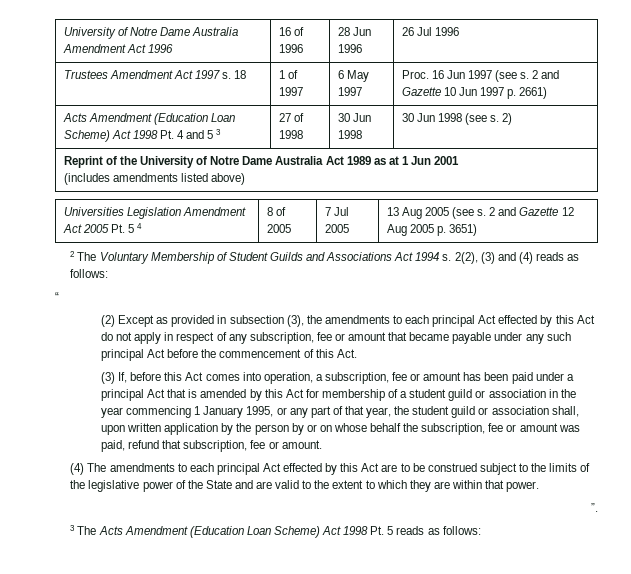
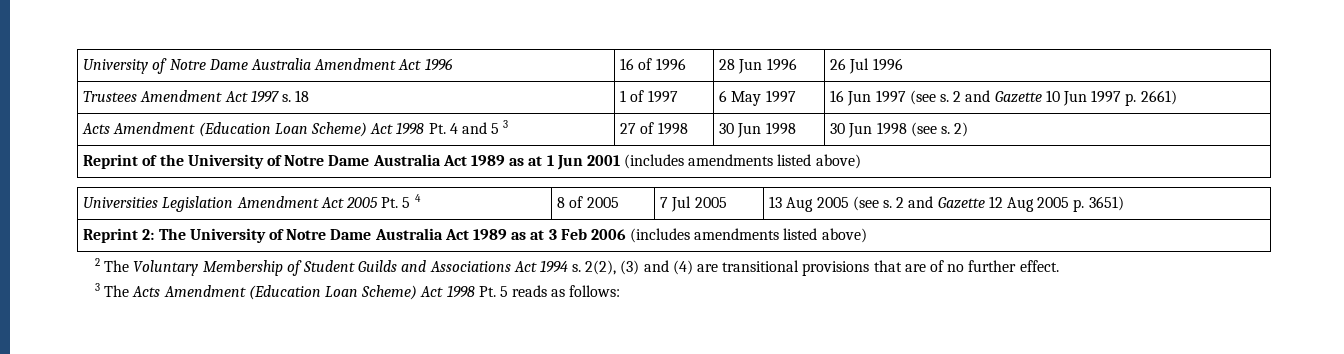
- Trustees Amendment Act 1997 s. 18 | 1 of 1997 | 6 May 1997 | Proc. 16 Jun 1997 (see s. 2 and Gazette 10 Jun 1997 p. 2661)
+ Trustees Amendment Act 1997 s. 18 | 1 of 1997 | 6 May 1997 | 16 Jun 1997 (see s. 2 and Gazette 10 Jun 1997 p. 2661)
- Reprint of the University of Notre Dame Australia Act 1989 as at 1 Jun 2001
- (includes amendments listed above)
+ Reprint of the University of Notre Dame Australia Act 1989 as at 1 Jun 2001 (includes amendments listed above)
+ Reprint 2: The University of Notre Dame Australia Act 1989 as at 3 Feb 2006 (includes amendments listed above)
- 2(2), (3) and (4) reads as follows:
- “
- (2) Except as provided in subsection (3), the amendments to each principal Act effected by this Act do not apply in respect of any subscription, fee or amount that became payable under any such principal Act before the commencement of this Act.
- (3) If, before this Act comes into operation, a subscription, fee or amount has been paid under a principal Act that is amended by this Act for membership of a student guild or association in the year commencing 1 January 1995, or any part of that year, the student guild or association shall, upon written application by the person by or on whose behalf the subscription, fee or amount was paid, refund that subscription, fee or amount.
- (4) The amendments to each principal Act effected by this Act are to be construed subject to the limits of the legislative power of the State and are valid to the extent to which they are within that power.
- ”.
+ 2(2), (3) and (4) are transitional provisions that are of no further effect.

